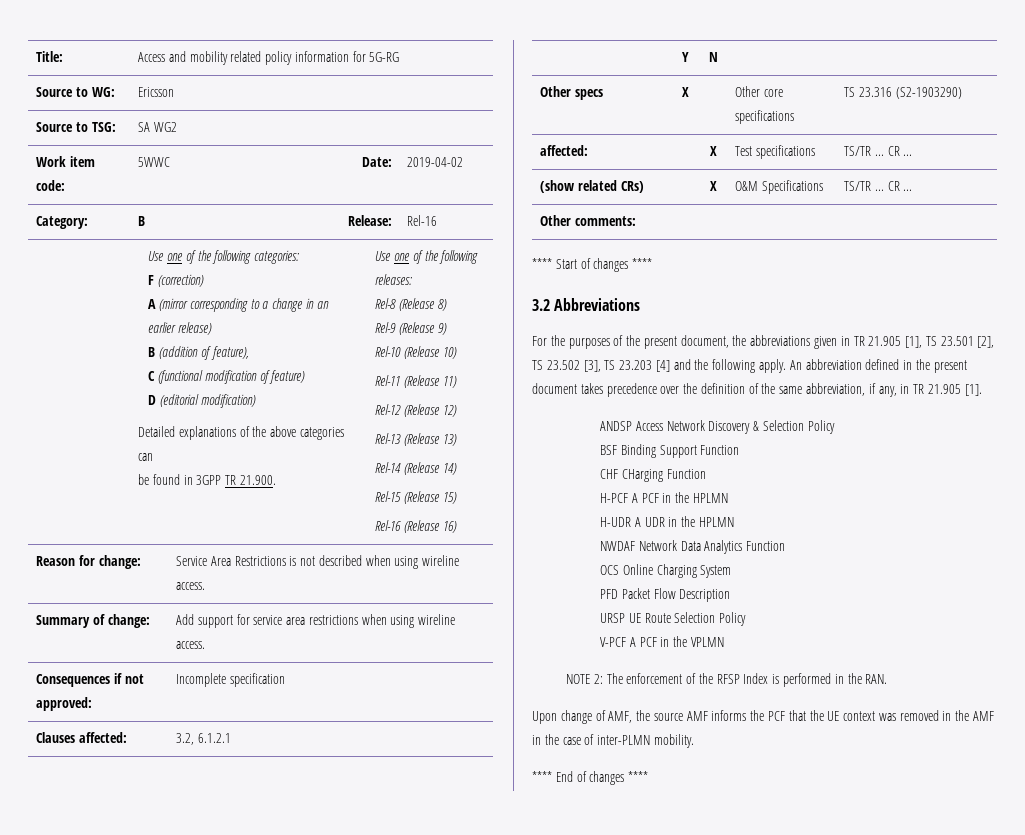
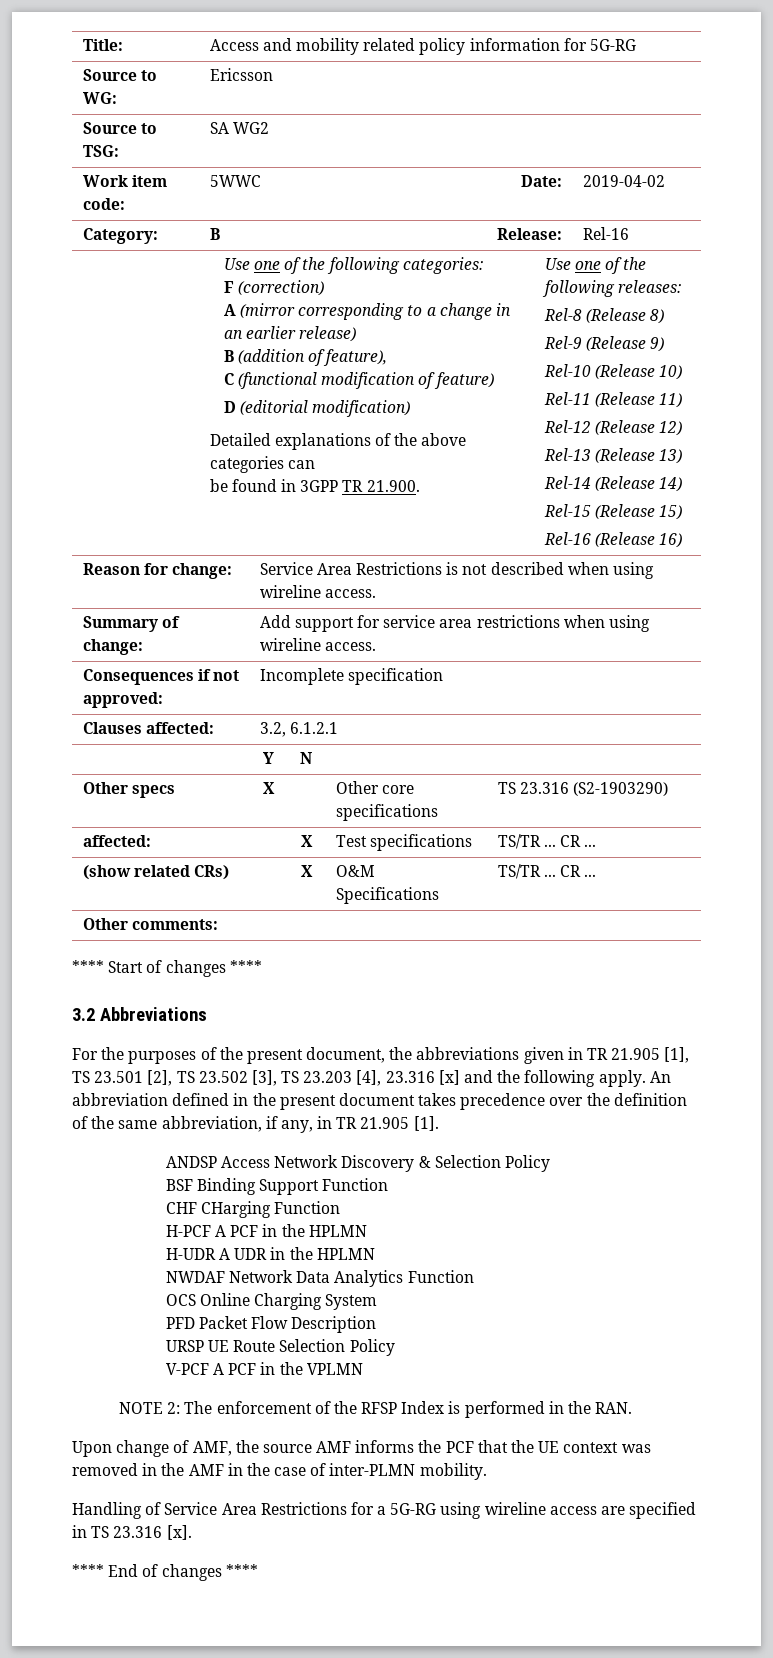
- For the purposes of the present document, the abbreviations given in TR 21.905 [1], TS 23.501 [2], TS 23.502 [3], TS 23.203 [4] and the following apply.
+ For the purposes of the present document, the abbreviations given in TR 21.905 [1], TS 23.501 [2], TS 23.502 [3], TS 23.203 [4], 23.316 [x] and the following apply.
+ Handling of Service Area Restrictions for a 5G-RG using wireline access are specified in TS 23.316 [x].

